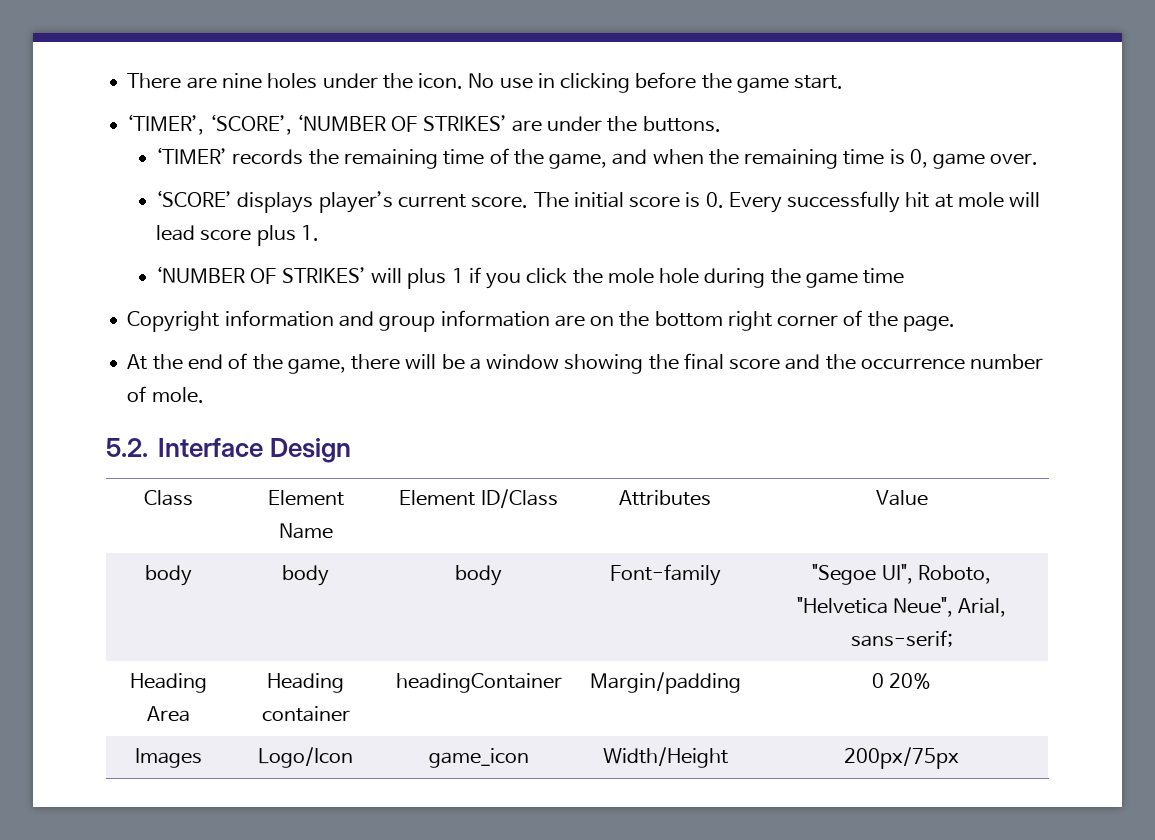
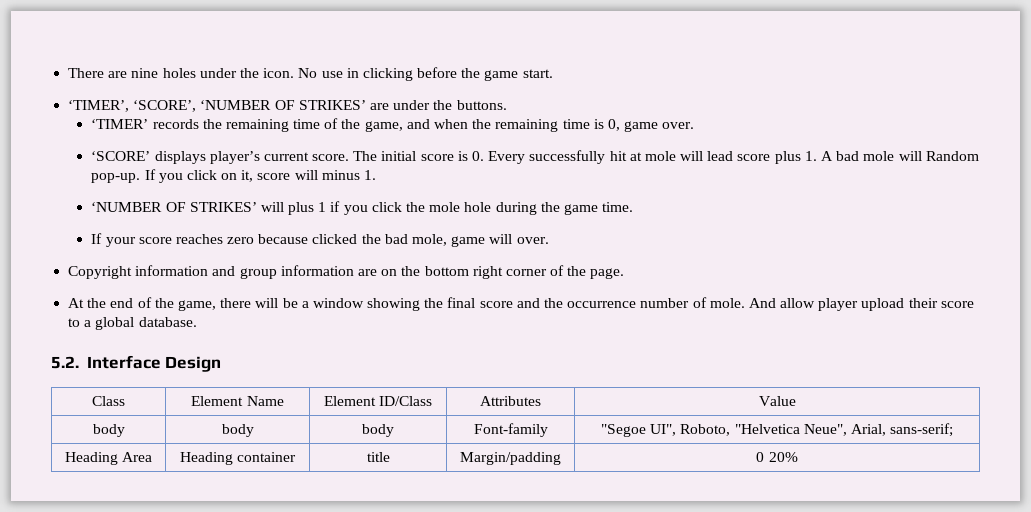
- The initial score is 0. Every successfully hit at mole will lead score plus 1.
+ The initial score is 0. Every successfully hit at mole will lead score plus 1. A bad mole will Random pop-up. If you click on it, score will minus 1.
- ‘NUMBER OF STRIKES’ will plus 1 if you click the mole hole during the game time
+ ‘NUMBER OF STRIKES’ will plus 1 if you click the mole hole during the game time.
+ If your score reaches zero because clicked the bad mole, game will over.
+ And allow player upload their score to a global database.
- Heading Area | Heading container | headingContainer | Margin/padding | 0 20%
+ Heading Area | Heading container | title | Margin/padding | 0 20%
- Images | Logo/Icon | game_icon | Width/Height | 200px/75px

